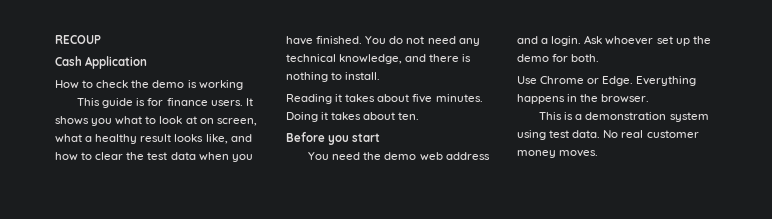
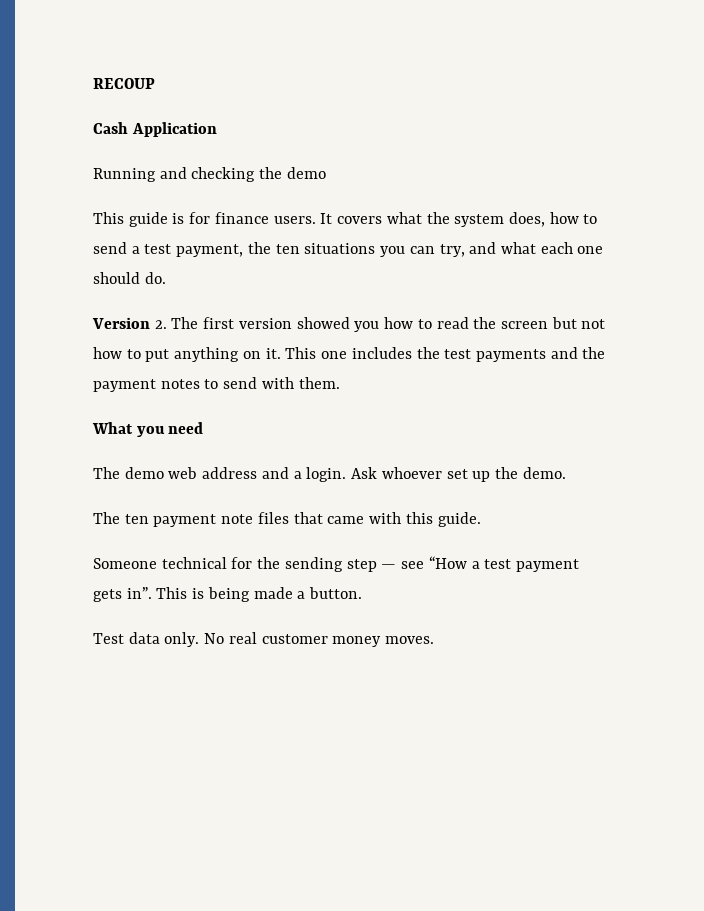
- How to check the demo is working
+ Running and checking the demo
- It shows you what to look at on screen, what a healthy result looks like, and how to clear the test data when you have finished. You do not need any technical knowledge, and there is nothing to install.
- Reading it takes about five minutes. Doing it takes about ten.
- Before you start
- You need the demo web address and a login.
+ It covers what the system does, how to send a test payment, the ten situations you can try, and what each one should do.
+ Version 2. The first version showed you how to read the screen but not how to put anything on it. This one includes the test payments and the payment notes to send with them.
+ What you need
+ The demo web address and a login.
- Ask whoever set up the demo for both.
- Use Chrome or Edge. Everything happens in the browser.
- This is a demonstration system using test data.
+ Ask whoever set up the demo.
+ The ten payment note files that came with this guide.
+ Someone technical for the sending step — see “How a test payment gets in”. This is being made a button.
+ Test data only.

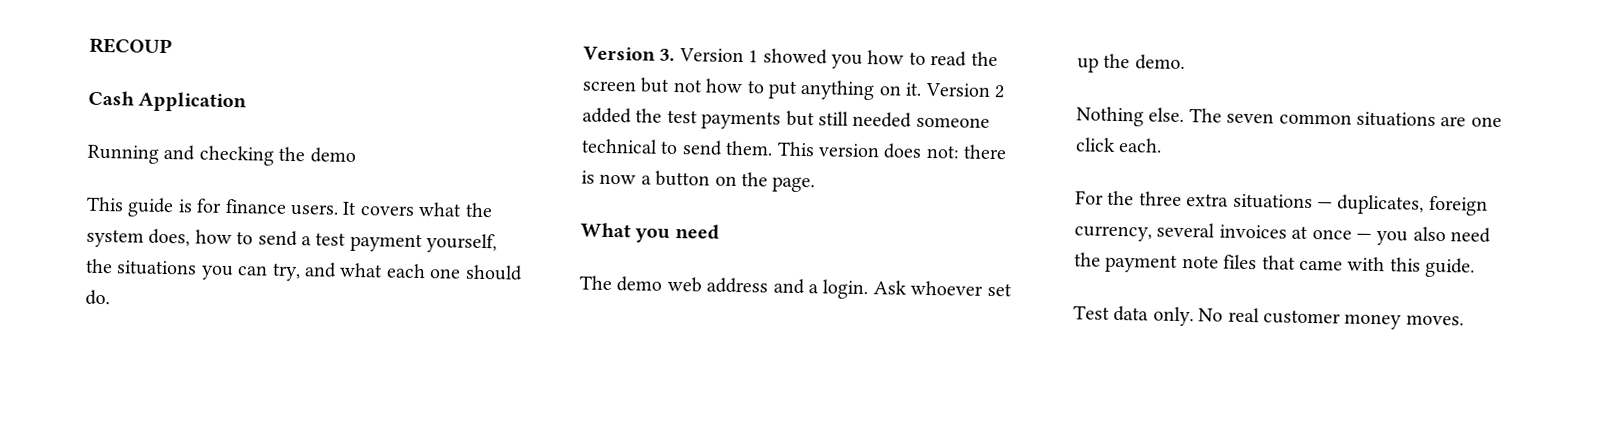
- It covers what the system does, how to send a test payment, the ten situations you can try, and what each one should do.
+ It covers what the system does, how to send a test payment yourself, the situations you can try, and what each one should do.
- Version 2. The first version showed you how to read the screen but not how to put anything on it.
+ Version 3. Version 1 showed you how to read the screen but not how to put anything on it.
- This one includes the test payments and the payment notes to send with them.
+ Version 2 added the test payments but still needed someone technical to send them. This version does not: there is now a button on the page.
- The ten payment note files that came with this guide.
+ Nothing else. The seven common situations are one click each.
+ For the three extra situations — duplicates, foreign currency, several invoices at once — you also need the payment note files that came with this guide.
- Someone technical for the sending step — see “How a test payment gets in”. This is being made a button.

